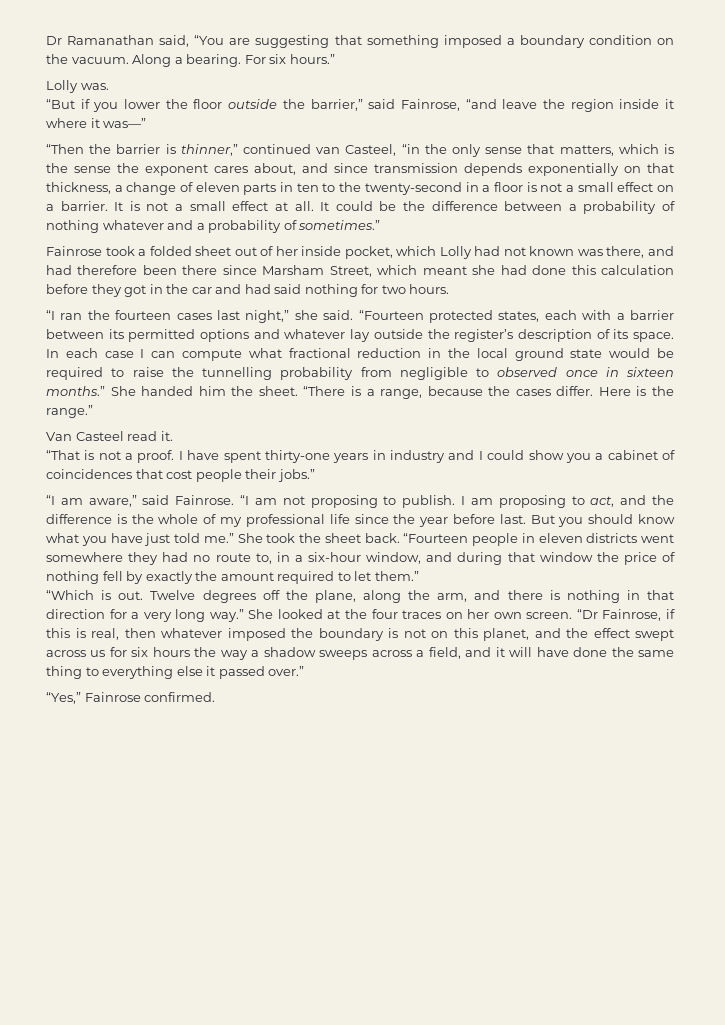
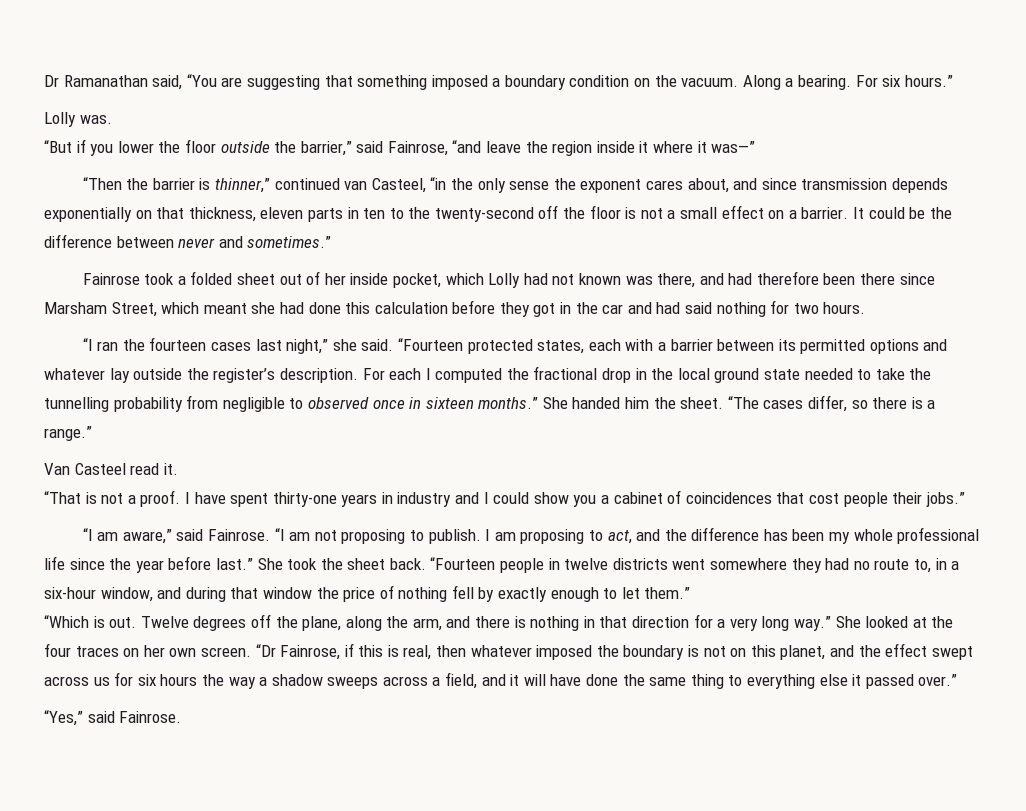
- “Then the barrier is thinner,” continued van Casteel, “in the only sense that matters, which is the sense the exponent cares about, and since transmission depends exponentially on that thickness, a change of eleven parts in ten to the twenty-second in a floor is not a small effect on a barrier.
+ “Then the barrier is thinner,” continued van Casteel, “in the only sense the exponent cares about, and since transmission depends exponentially on that thickness, eleven parts in ten to the twenty-second off the floor is not a small effect on a barrier.
- It is not a small effect at all. It could be the difference between a probability of nothing whatever and a probability of sometimes.”
+ It could be the difference between never and sometimes.”
- “Fourteen protected states, each with a barrier between its permitted options and whatever lay outside the register’s description of its space. In each case I can compute what fractional reduction in the local ground state would be required to raise the tunnelling probability from negligible to observed once in sixteen months.”
+ “Fourteen protected states, each with a barrier between its permitted options and whatever lay outside the register’s description. For each I computed the fractional drop in the local ground state needed to take the tunnelling probability from negligible to observed once in sixteen months.”
- “There is a range, because the cases differ. Here is the range.”
+ “The cases differ, so there is a range.”
- I am proposing to act, and the difference is the whole of my professional life since the year before last. But you should know what you have just told me.”
+ I am proposing to act, and the difference has been my whole professional life since the year before last.”
- “Fourteen people in eleven districts went somewhere they had no route to, in a six-hour window, and during that window the price of nothing fell by exactly the amount required to let them.”
+ “Fourteen people in twelve districts went somewhere they had no route to, in a six-hour window, and during that window the price of nothing fell by exactly enough to let them.”
- “Yes,” Fainrose confirmed.
+ “Yes,” said Fainrose.

